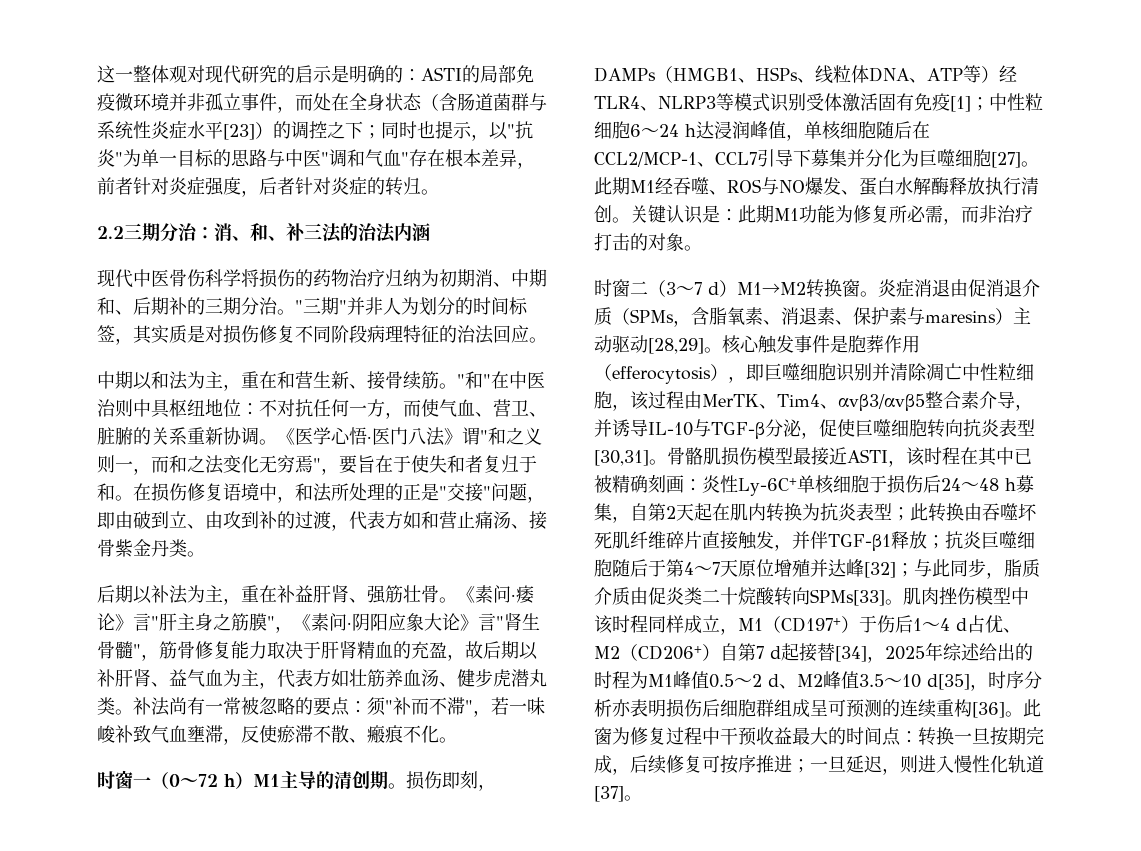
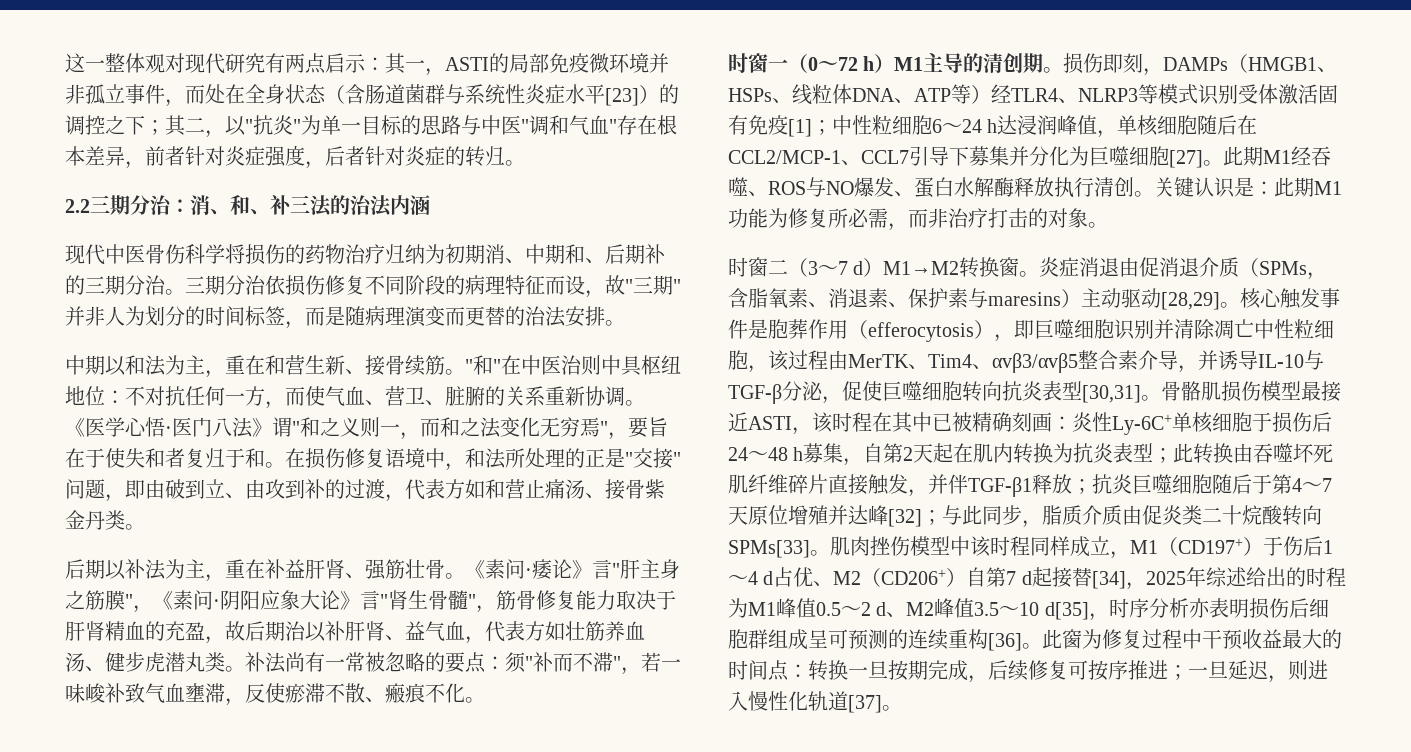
- 这一整体观对现代研究的启示是明确的：ASTI的局部免疫微环境并非孤立事件，而处在全身状态（含肠道菌群与系统性炎症水平[23]）的调控之下；同时也提示，以"抗炎"为单一目标的思路与中医"调和气血"存在根本差异，前者针对炎症强度，后者针对炎症的转归。
+ 这一整体观对现代研究有两点启示：其一，ASTI的局部免疫微环境并非孤立事件，而处在全身状态（含肠道菌群与系统性炎症水平[23]）的调控之下；其二，以"抗炎"为单一目标的思路与中医"调和气血"存在根本差异，前者针对炎症强度，后者针对炎症的转归。
- "三期"并非人为划分的时间标签，其实质是对损伤修复不同阶段病理特征的治法回应。
+ 三期分治依损伤修复不同阶段的病理特征而设，故"三期"并非人为划分的时间标签，而是随病理演变而更替的治法安排。
- 《素问·痿论》言"肝主身之筋膜"，《素问·阴阳应象大论》言"肾生骨髓"，筋骨修复能力取决于肝肾精血的充盈，故后期以补肝肾、益气血为主，代表方如壮筋养血汤、健步虎潜丸类。
+ 《素问·痿论》言"肝主身之筋膜"，《素问·阴阳应象大论》言"肾生骨髓"，筋骨修复能力取决于肝肾精血的充盈，故后期治以补肝肾、益气血，代表方如壮筋养血汤、健步虎潜丸类。

